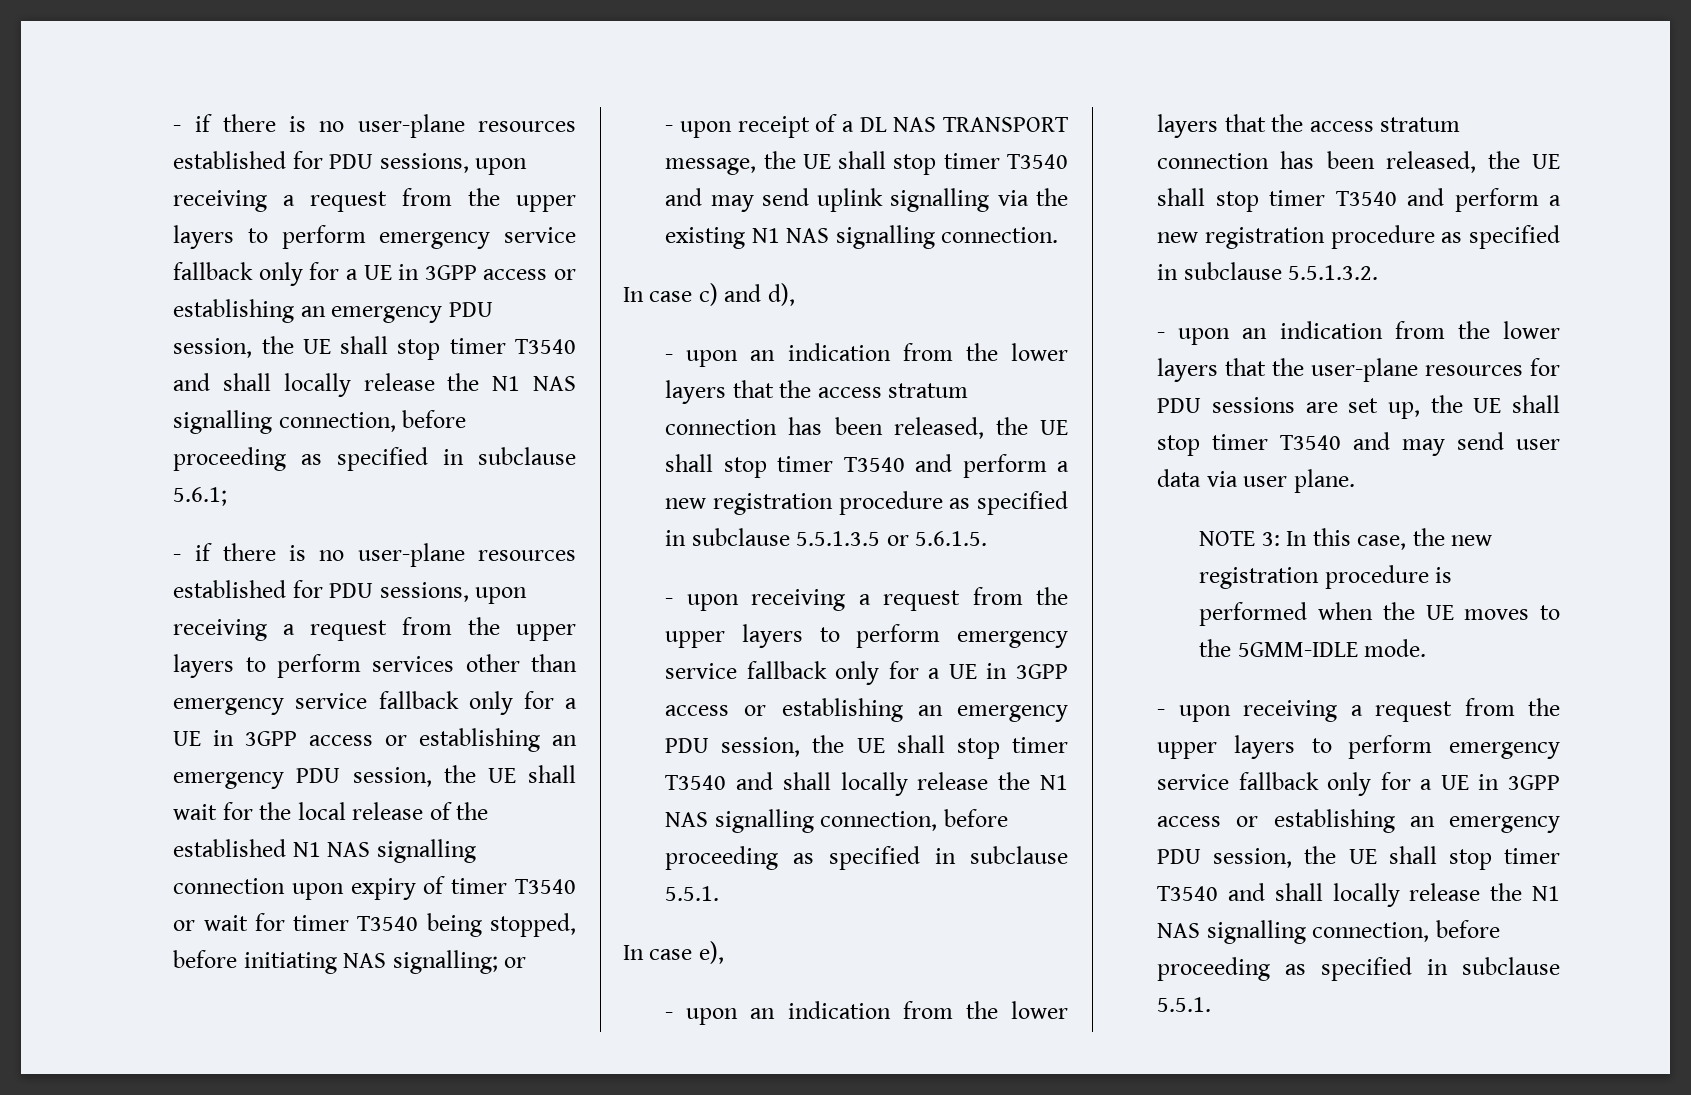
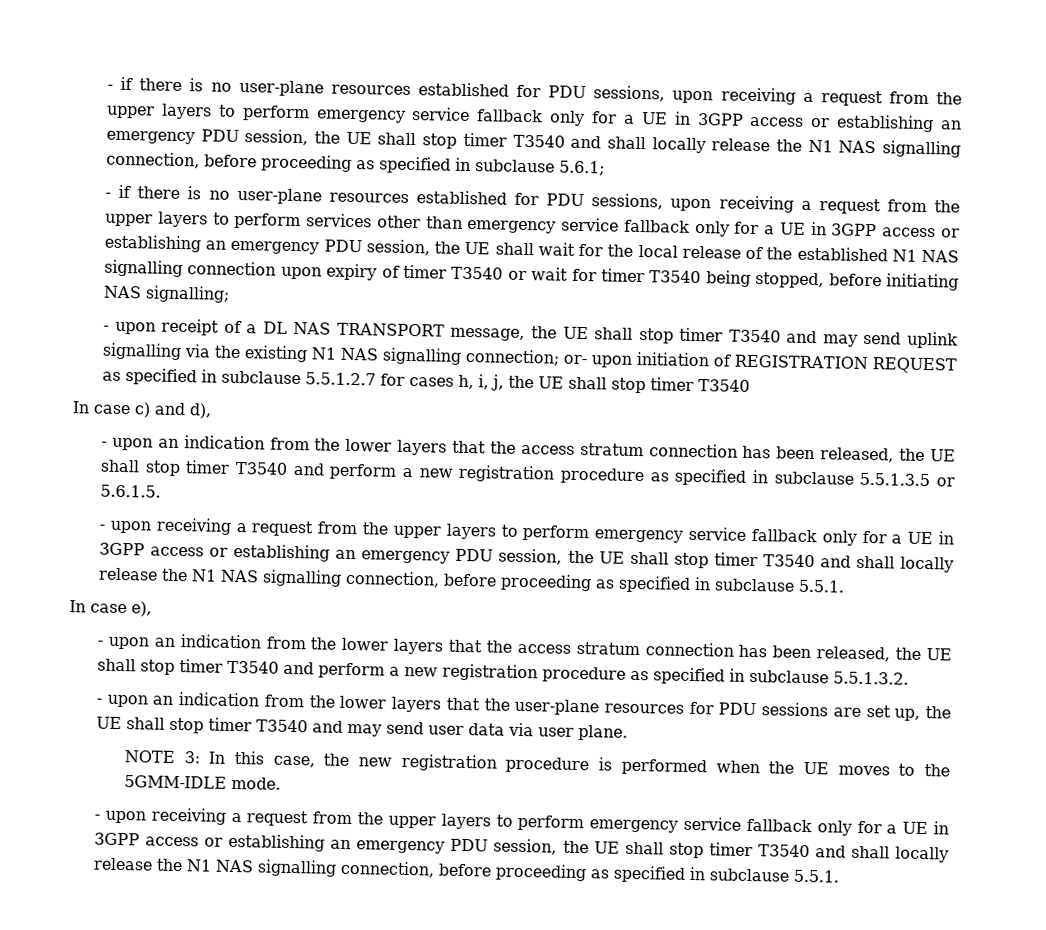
- - if there is no user-plane resources established for PDU sessions, upon receiving a request from the upper layers to perform services other than emergency service fallback only for a UE in 3GPP access or establishing an emergency PDU session, the UE shall wait for the local release of the established N1 NAS signalling connection upon expiry of timer T3540 or wait for timer T3540 being stopped, before initiating NAS signalling; or
+ - if there is no user-plane resources established for PDU sessions, upon receiving a request from the upper layers to perform services other than emergency service fallback only for a UE in 3GPP access or establishing an emergency PDU session, the UE shall wait for the local release of the established N1 NAS signalling connection upon expiry of timer T3540 or wait for timer T3540 being stopped, before initiating NAS signalling;
- - upon receipt of a DL NAS TRANSPORT message, the UE shall stop timer T3540 and may send uplink signalling via the existing N1 NAS signalling connection.
+ - upon receipt of a DL NAS TRANSPORT message, the UE shall stop timer T3540 and may send uplink signalling via the existing N1 NAS signalling connection; or- upon initiation of REGISTRATION REQUEST as specified in subclause 5.5.1.2.7 for cases h, i, j, the UE shall stop timer T3540

